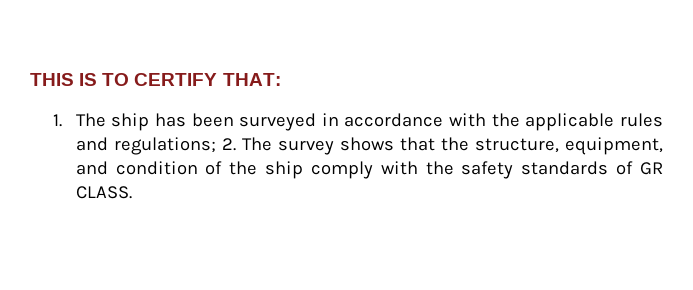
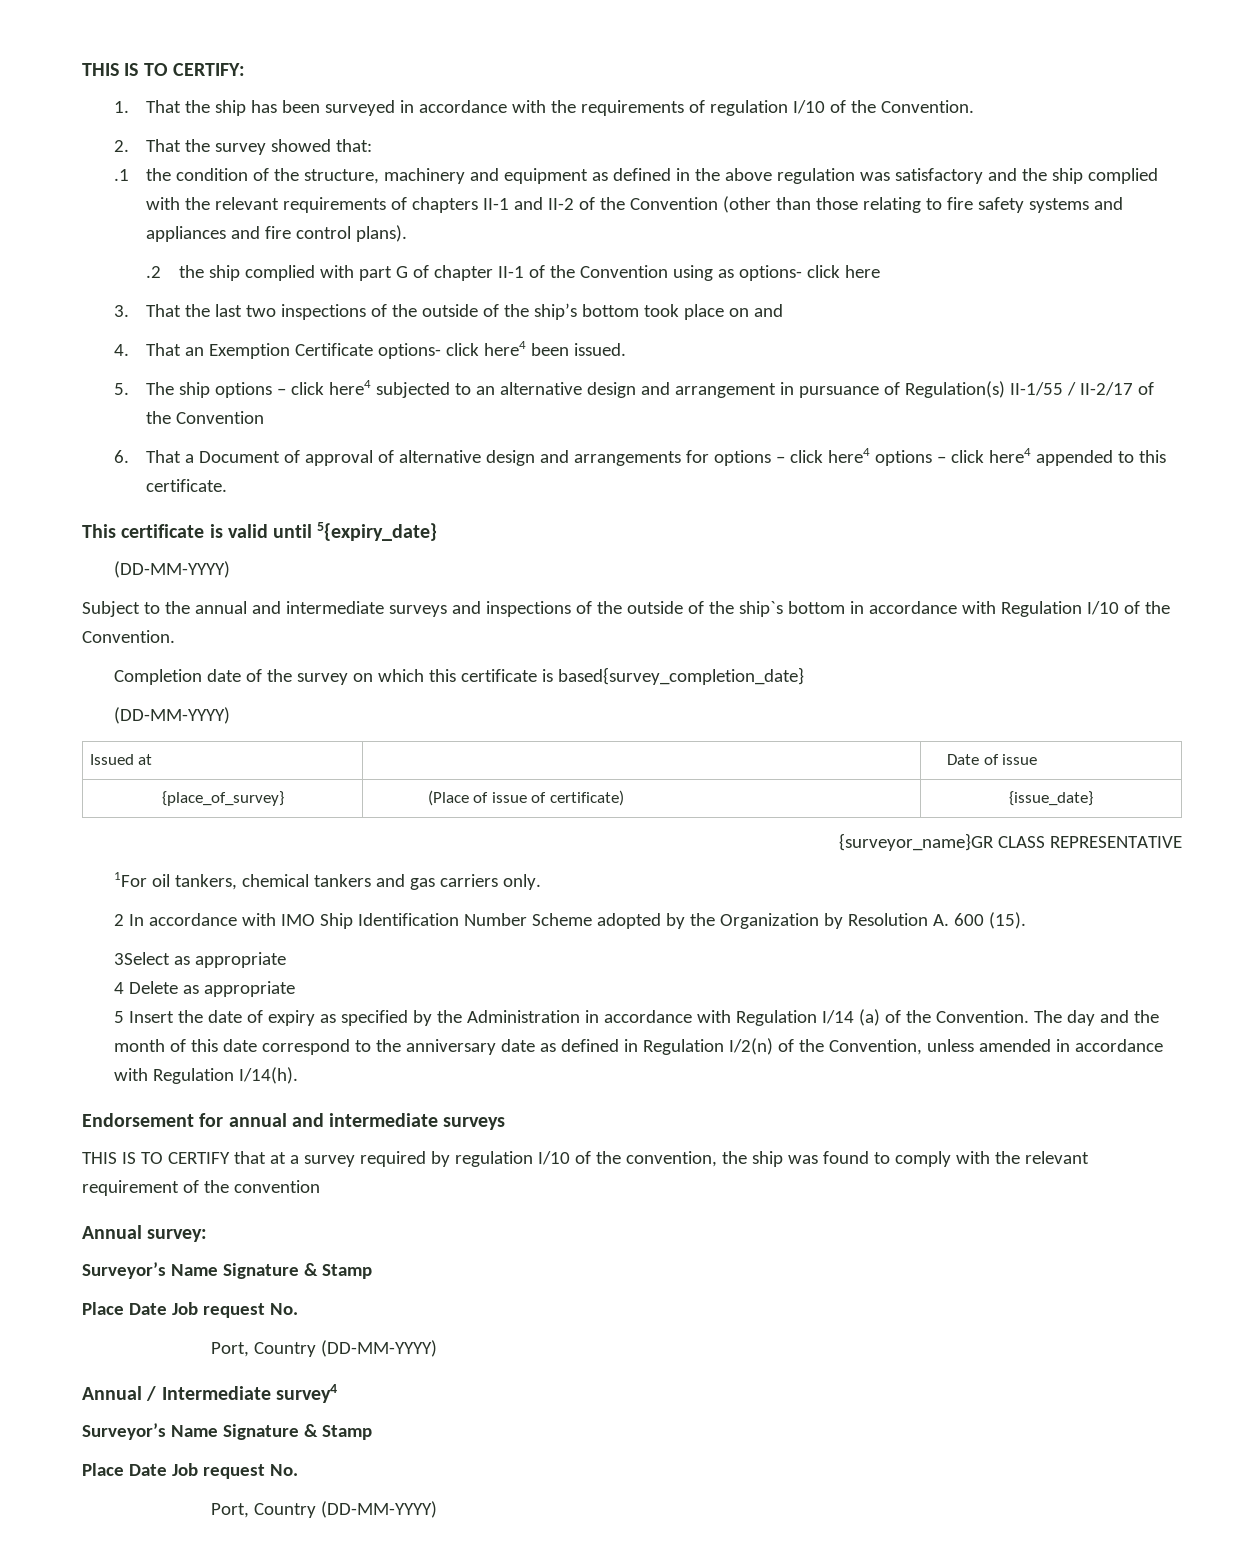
- THIS IS TO CERTIFY THAT:
+ THIS IS TO CERTIFY:
- 1. The ship has been surveyed in accordance with the applicable rules and regulations; 2. The survey shows that the structure, equipment, and condition of the ship comply with the safety standards of GR CLASS.
+ 1. That the ship has been surveyed in accordance with the requirements of regulation I/10 of the Convention.
+ 2. That the survey showed that:
+ .1 the condition of the structure, machinery and equipment as defined in the above regulation was satisfactory and the ship complied with the relevant requirements of chapters II-1 and II-2 of the Convention (other than those relating to fire safety systems and appliances and fire control plans).
+ .2 the ship complied with part G of chapter II-1 of the Convention using as options- click here
+ 3. That the last two inspections of the outside of the ship’s bottom took place on and
+ 4. That an Exemption Certificate options- click here4 been issued.
+ 5. The ship options – click here4 subjected to an alternative design and arrangement in pursuance of Regulation(s) II-1/55 / II-2/17 of the Convention
+ 6. That a Document of approval of alternative design and arrangements for options – click here4 options – click here4 appended to this certificate.
+ This certificate is valid until 5{expiry_date}
+ (DD-MM-YYYY)
+ Subject to the annual and intermediate surveys and inspections of the outside of the ship`s bottom in accordance with Regulation I/10 of the Convention.
+ Completion date of the survey on which this certificate is based{survey_completion_date}
+ (DD-MM-YYYY)
+ Issued at | | Date of issue
+ {place_of_survey} | (Place of issue of certificate) | {issue_date}
+ {surveyor_name}GR CLASS REPRESENTATIVE
+ 1For oil tankers, chemical tankers and gas carriers only.
+ 2 In accordance with IMO Ship Identification Number Scheme adopted by the Organization by Resolution A. 600 (15).
+ 3Select as appropriate
+ 4 Delete as appropriate
+ 5 Insert the date of expiry as specified by the Administration in accordance with Regulation I/14 (a) of the Convention. The day and the month of this date correspond to the anniversary date as defined in Regulation I/2(n) of the Convention, unless amended in accordance with Regulation I/14(h).
+ Endorsement for annual and intermediate surveys
+ THIS IS TO CERTIFY that at a survey required by regulation I/10 of the convention, the ship was found to comply with the relevant requirement of the convention
+ Annual survey:
+ Surveyor’s Name Signature & Stamp
+ Place Date Job request No.
+ Port, Country (DD-MM-YYYY)
+ Annual / Intermediate survey4
+ Surveyor’s Name Signature & Stamp
+ Place Date Job request No.
+ Port, Country (DD-MM-YYYY)

